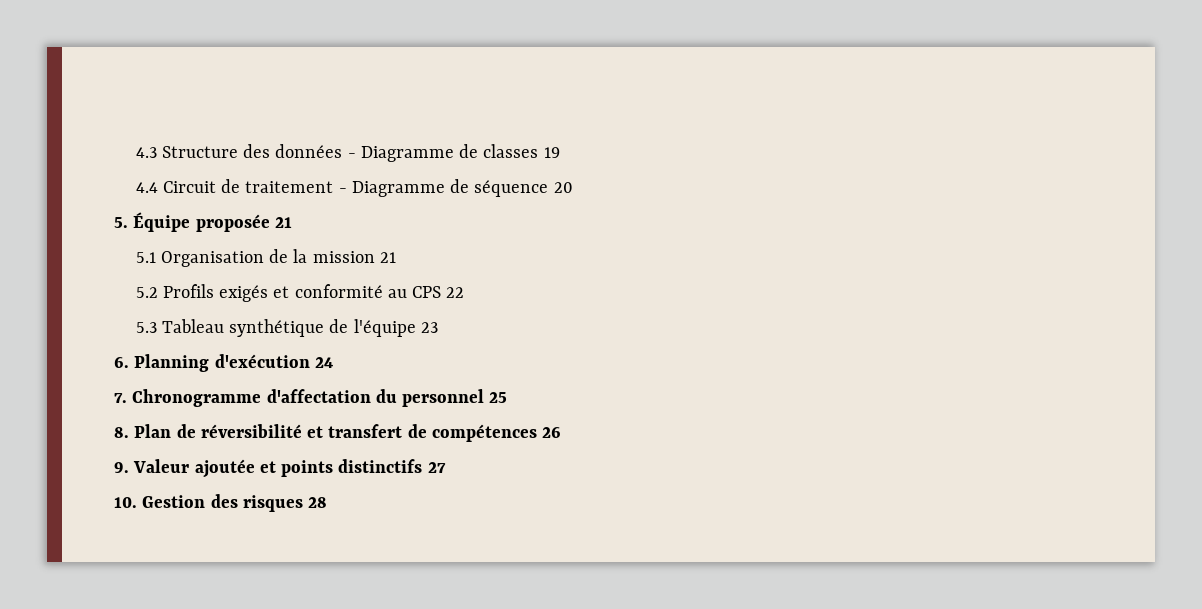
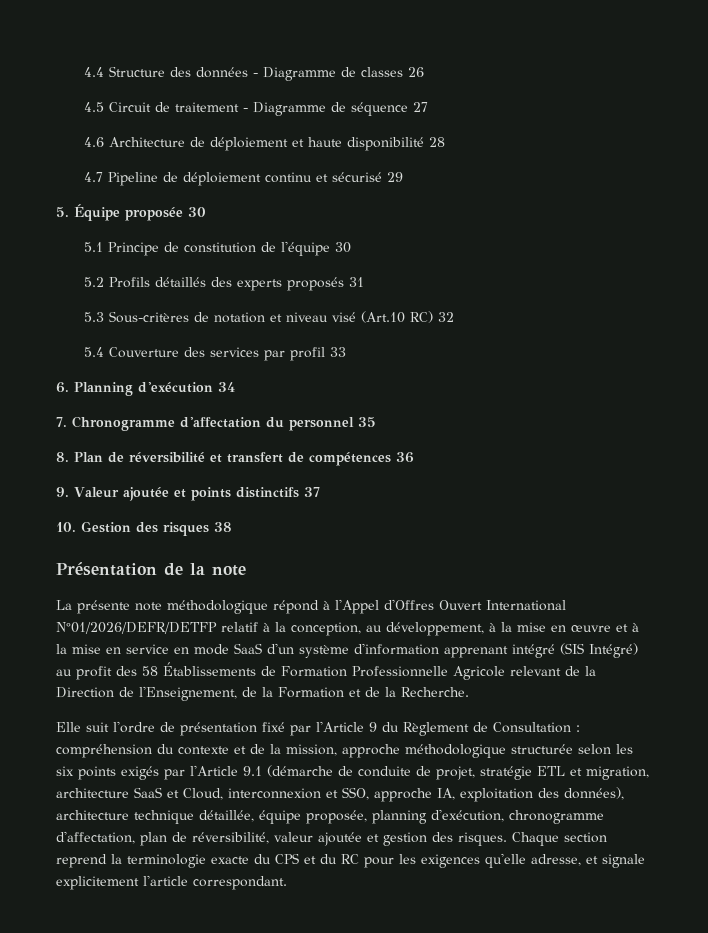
- 4.3 Structure des données - Diagramme de classes 19
- 4.4 Circuit de traitement - Diagramme de séquence 20
+ 4.4 Structure des données - Diagramme de classes 26
+ 4.5 Circuit de traitement - Diagramme de séquence 27
+ 4.6 Architecture de déploiement et haute disponibilité 28
+ 4.7 Pipeline de déploiement continu et sécurisé 29
- 5. Équipe proposée 21
+ 5. Équipe proposée 30
- 5.1 Organisation de la mission 21
- 5.2 Profils exigés et conformité au CPS 22
- 5.3 Tableau synthétique de l'équipe 23
+ 5.1 Principe de constitution de l'équipe 30
+ 5.2 Profils détaillés des experts proposés 31
+ 5.3 Sous-critères de notation et niveau visé (Art.10 RC) 32
+ 5.4 Couverture des services par profil 33
- 6. Planning d'exécution 24
+ 6. Planning d'exécution 34
- 7. Chronogramme d'affectation du personnel 25
+ 7. Chronogramme d'affectation du personnel 35
- 8. Plan de réversibilité et transfert de compétences 26
+ 8. Plan de réversibilité et transfert de compétences 36
- 9. Valeur ajoutée et points distinctifs 27
+ 9. Valeur ajoutée et points distinctifs 37
- 10. Gestion des risques 28
+ 10. Gestion des risques 38
+ Présentation de la note
+ La présente note méthodologique répond à l'Appel d'Offres Ouvert International N°01/2026/DEFR/DETFP relatif à la conception, au développement, à la mise en œuvre et à la mise en service en mode SaaS d'un système d'information apprenant intégré (SIS Intégré) au profit des 58 Établissements de Formation Professionnelle Agricole relevant de la Direction de l'Enseignement, de la Formation et de la Recherche.
+ Elle suit l'ordre de présentation fixé par l'Article 9 du Règlement de Consultation : compréhension du contexte et de la mission, approche méthodologique structurée selon les six points exigés par l'Article 9.1 (démarche de conduite de projet, stratégie ETL et migration, architecture SaaS et Cloud, interconnexion et SSO, approche IA, exploitation des données), architecture technique détaillée, équipe proposée, planning d'exécution, chronogramme d'affectation, plan de réversibilité, valeur ajoutée et gestion des risques. Chaque section reprend la terminologie exacte du CPS et du RC pour les exigences qu'elle adresse, et signale explicitement l'article correspondant.

